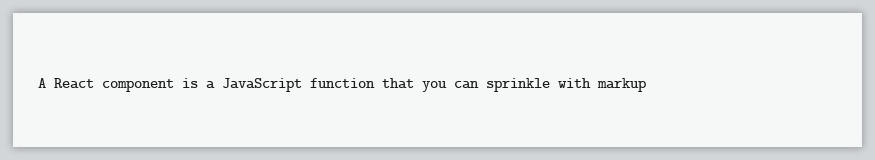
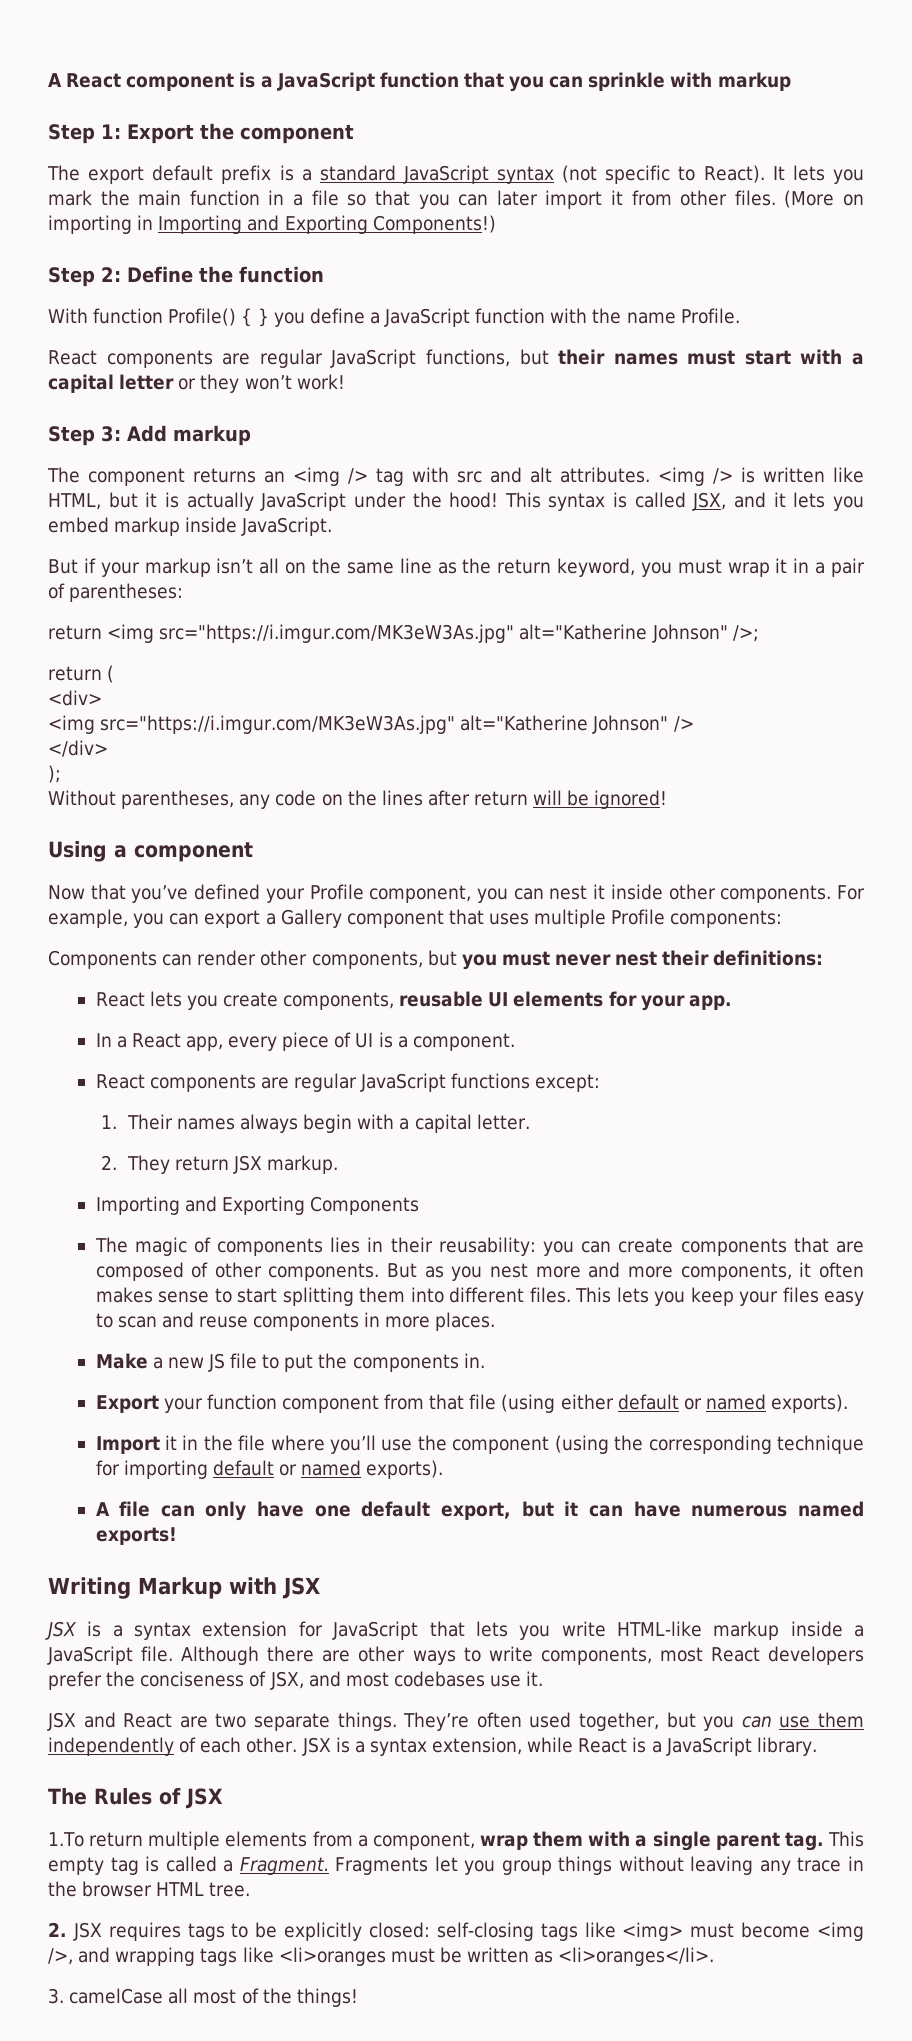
+ Step 1: Export the component
+ The export default prefix is a standard JavaScript syntax (not specific to React). It lets you mark the main function in a file so that you can later import it from other files. (More on importing in Importing and Exporting Components!)
+ Step 2: Define the function
+ With function Profile() { } you define a JavaScript function with the name Profile.
+ React components are regular JavaScript functions, but their names must start with a capital letter or they won’t work!
+ Step 3: Add markup
+ The component returns an <img /> tag with src and alt attributes. <img /> is written like HTML, but it is actually JavaScript under the hood! This syntax is called JSX, and it lets you embed markup inside JavaScript.
+ But if your markup isn’t all on the same line as the return keyword, you must wrap it in a pair of parentheses:
+ return <img src="https://i.imgur.com/MK3eW3As.jpg" alt="Katherine Johnson" />;
+ return (
+ <div>
+ <img src="https://i.imgur.com/MK3eW3As.jpg" alt="Katherine Johnson" />
+ </div>
+ );
+ Without parentheses, any code on the lines after return will be ignored!
+ Using a component
+ Now that you’ve defined your Profile component, you can nest it inside other components. For example, you can export a Gallery component that uses multiple Profile components:
+ Components can render other components, but you must never nest their definitions:
+ React lets you create components, reusable UI elements for your app.
+ In a React app, every piece of UI is a component.
+ React components are regular JavaScript functions except:
+ 1. Their names always begin with a capital letter.
+ 2. They return JSX markup.
+ Importing and Exporting Components
+ The magic of components lies in their reusability: you can create components that are composed of other components. But as you nest more and more components, it often makes sense to start splitting them into different files. This lets you keep your files easy to scan and reuse components in more places.
+ Make a new JS file to put the components in.
+ Export your function component from that file (using either default or named exports).
+ Import it in the file where you’ll use the component (using the corresponding technique for importing default or named exports).
+ A file can only have one default export, but it can have numerous named exports!
+ Writing Markup with JSX
+ JSX is a syntax extension for JavaScript that lets you write HTML-like markup inside a JavaScript file. Although there are other ways to write components, most React developers prefer the conciseness of JSX, and most codebases use it.
+ JSX and React are two separate things. They’re often used together, but you can use them independently of each other. JSX is a syntax extension, while React is a JavaScript library.
+ The Rules of JSX
+ 1.To return multiple elements from a component, wrap them with a single parent tag. This empty tag is called a Fragment. Fragments let you group things without leaving any trace in the browser HTML tree.
+ 2. JSX requires tags to be explicitly closed: self-closing tags like <img> must become <img />, and wrapping tags like <li>oranges must be written as <li>oranges</li>.
+ 3. camelCase all most of the things!

